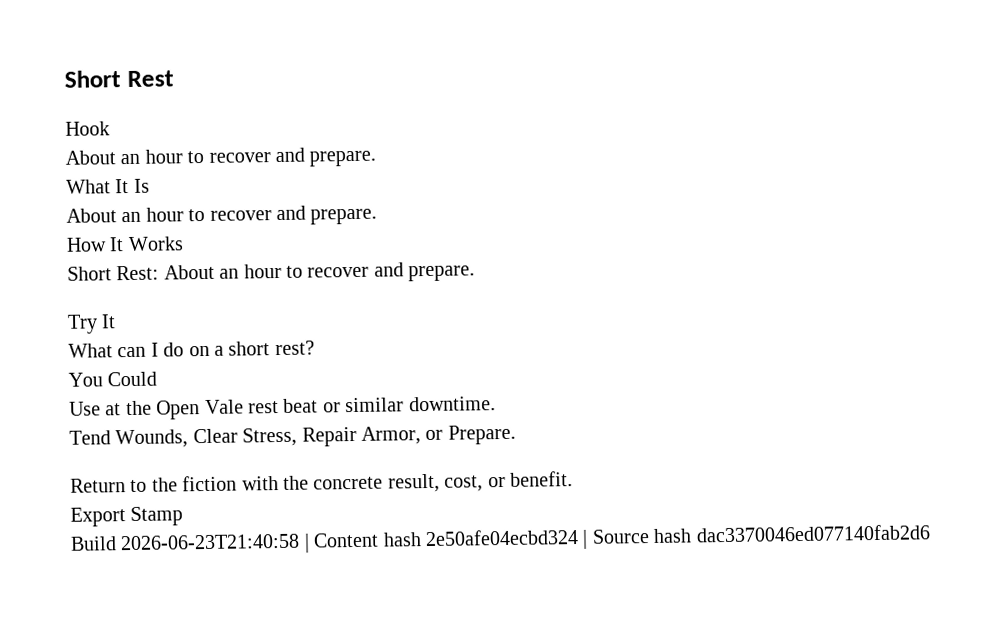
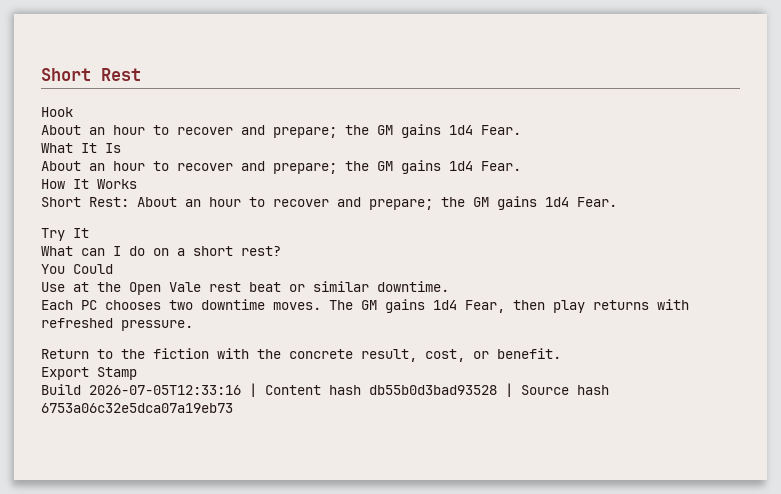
  Hook
- About an hour to recover and prepare.
+ About an hour to recover and prepare; the GM gains 1d4 Fear.
  What It Is
- About an hour to recover and prepare.
+ About an hour to recover and prepare; the GM gains 1d4 Fear.
- Short Rest: About an hour to recover and prepare.
+ Short Rest: About an hour to recover and prepare; the GM gains 1d4 Fear.
- Tend Wounds, Clear Stress, Repair Armor, or Prepare.
+ Each PC chooses two downtime moves. The GM gains 1d4 Fear, then play returns with refreshed pressure.
- Build 2026-06-23T21:40:58 | Content hash 2e50afe04ecbd324 | Source hash dac3370046ed077140fab2d6
+ Build 2026-07-05T12:33:16 | Content hash db55b0d3bad93528 | Source hash 6753a06c32e5dca07a19eb73

